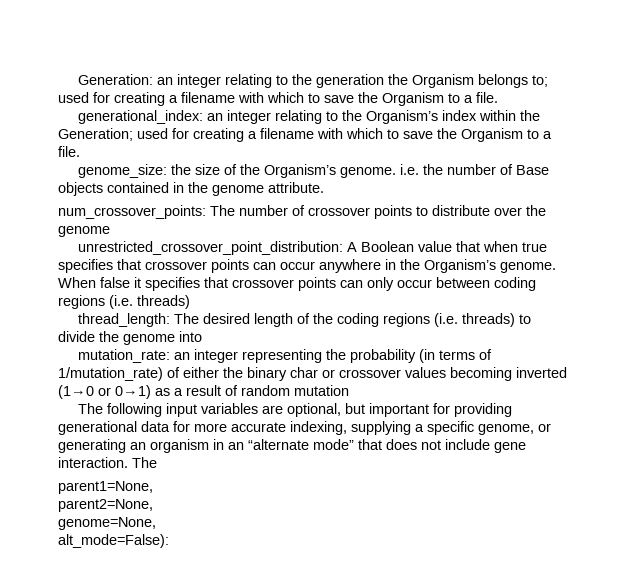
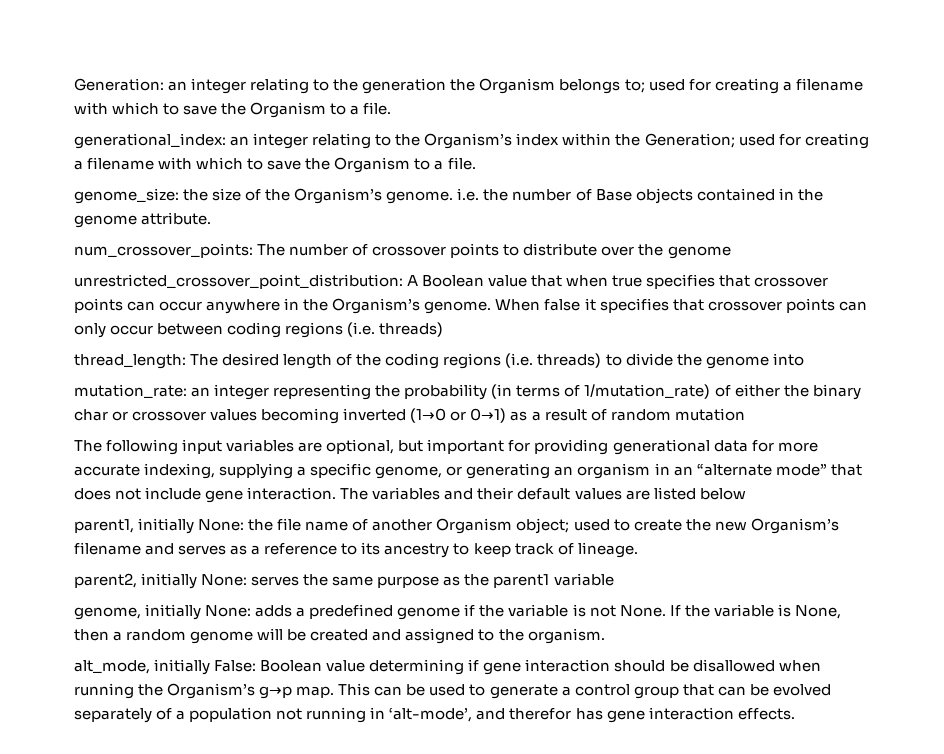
- The following input variables are optional, but important for providing generational data for more accurate indexing, supplying a specific genome, or generating an organism in an “alternate mode” that does not include gene interaction. The
- parent1=None,
- parent2=None,
- genome=None,
- alt_mode=False):
+ The following input variables are optional, but important for providing generational data for more accurate indexing, supplying a specific genome, or generating an organism in an “alternate mode” that does not include gene interaction. The variables and their default values are listed below
+ parent1, initially None: the file name of another Organism object; used to create the new Organism’s filename and serves as a reference to its ancestry to keep track of lineage.
+ parent2, initially None: serves the same purpose as the parent1 variable
+ genome, initially None: adds a predefined genome if the variable is not None. If the variable is None, then a random genome will be created and assigned to the organism.
+ alt_mode, initially False: Boolean value determining if gene interaction should be disallowed when running the Organism’s g→p map. This can be used to generate a control group that can be evolved separately of a population not running in ‘alt-mode’, and therefor has gene interaction effects.

